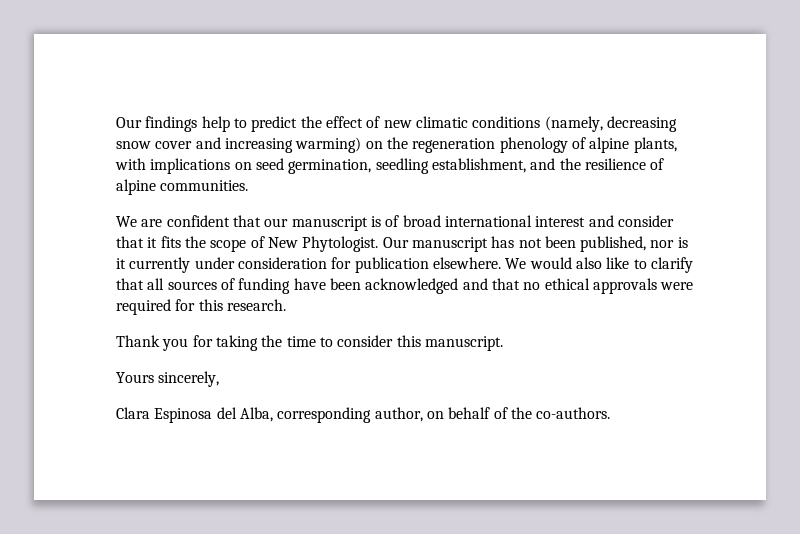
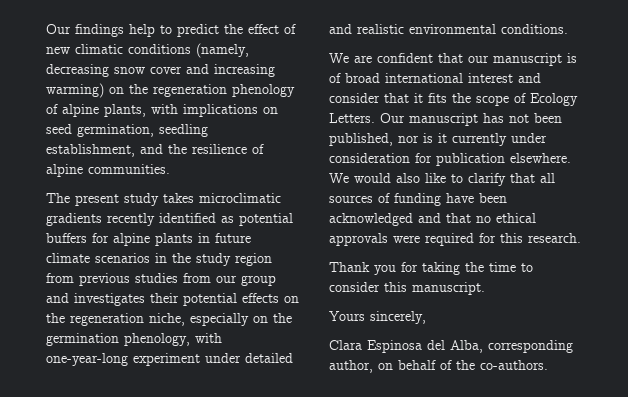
+ The present study takes microclimatic gradients recently identified as potential buffers for alpine plants in future climate scenarios in the study region from previous studies from our group and investigates their potential effects on the regeneration niche, especially on the germination phenology, with one-year-long experiment under detailed and realistic environmental conditions.
- We are confident that our manuscript is of broad international interest and consider that it fits the scope of New Phytologist.
+ We are confident that our manuscript is of broad international interest and consider that it fits the scope of Ecology Letters.

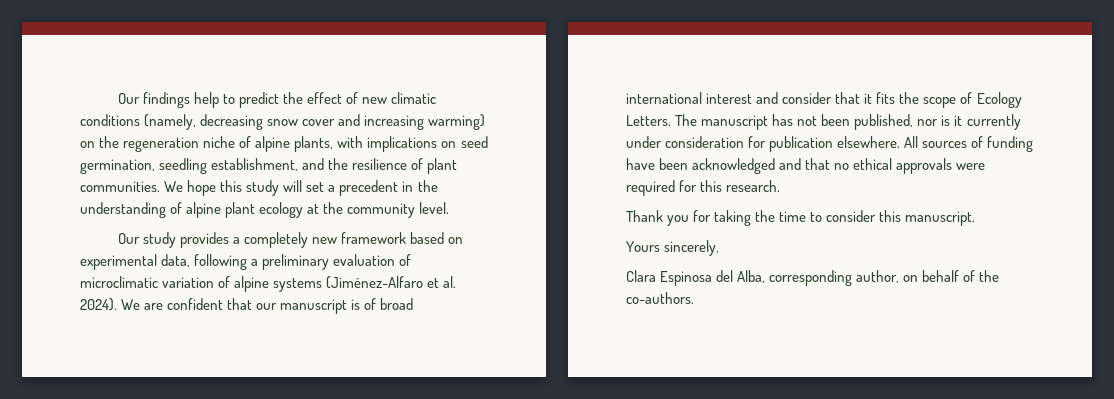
- Our findings help to predict the effect of new climatic conditions (namely, decreasing snow cover and increasing warming) on the regeneration phenology of alpine plants, with implications on seed germination, seedling establishment, and the resilience of alpine communities.
- The present study takes microclimatic gradients recently identified as potential buffers for alpine plants in future climate scenarios in the study region from previous studies from our group and investigates their potential effects on the regeneration niche, especially on the germination phenology, with one-year-long experiment under detailed and realistic environmental conditions.
- We are confident that our manuscript is of broad international interest and consider that it fits the scope of Ecology Letters.
+ Our findings help to predict the effect of new climatic conditions (namely, decreasing snow cover and increasing warming) on the regeneration niche of alpine plants, with implications on seed germination, seedling establishment, and the resilience of plant communities. We hope this study will set a precedent in the understanding of alpine plant ecology at the community level.
+ Our study provides a completely new framework based on experimental data, following a preliminary evaluation of microclimatic variation of alpine systems (Jiménez-Alfaro et al. 2024). We are confident that our manuscript is of broad international interest and consider that it fits the scope of Ecology Letters.
- Our manuscript has not been published, nor is it currently under consideration for publication elsewhere.
+ The manuscript has not been published, nor is it currently under consideration for publication elsewhere.
- We would also like to clarify that all sources of funding have been acknowledged and that no ethical approvals were required for this research.
+ All sources of funding have been acknowledged and that no ethical approvals were required for this research.

